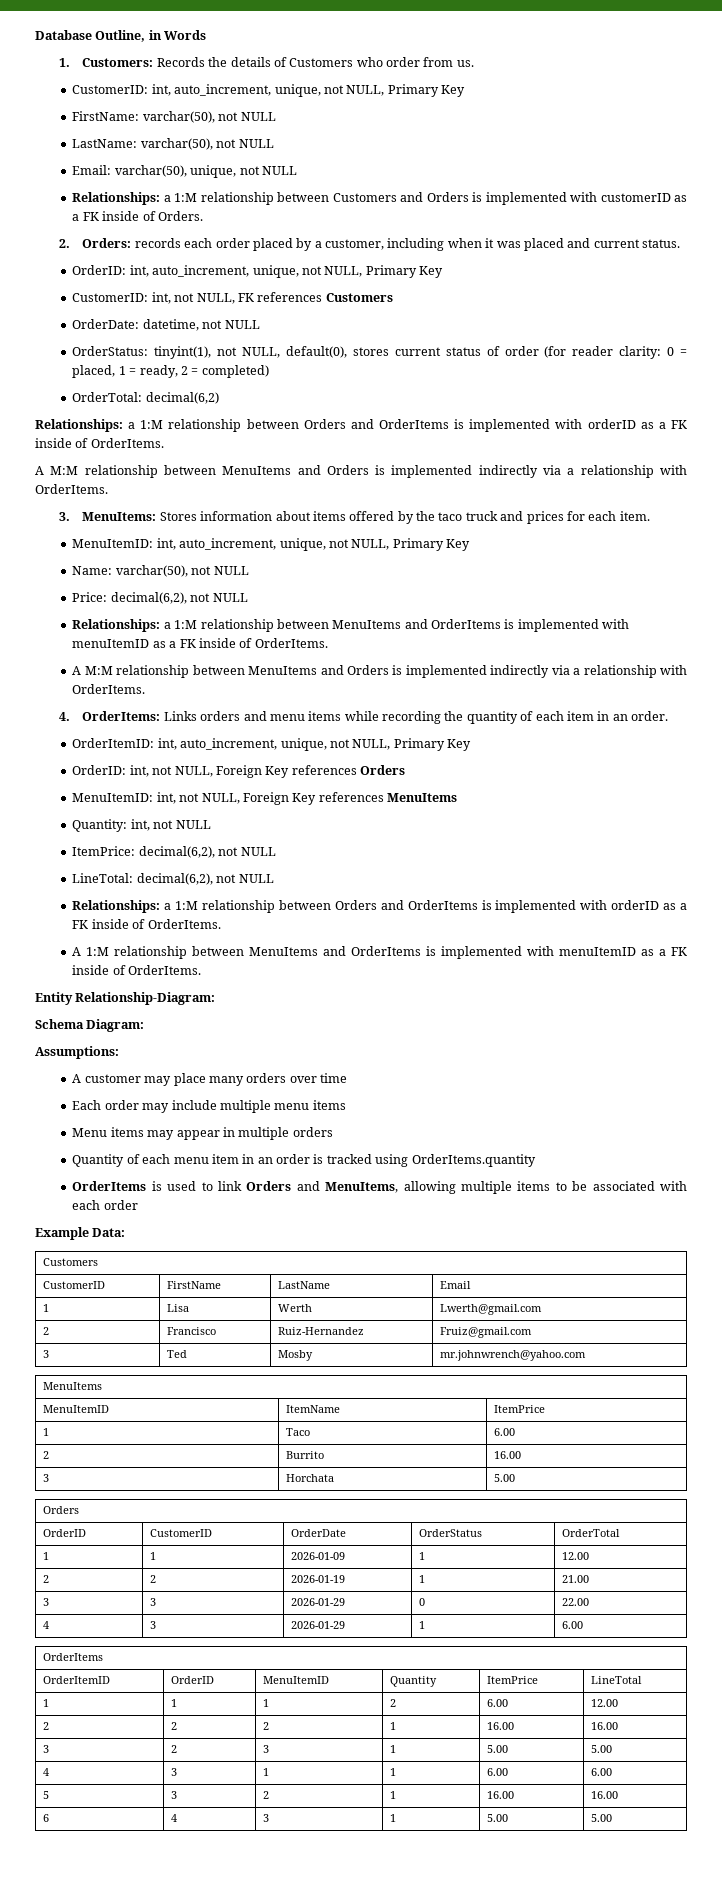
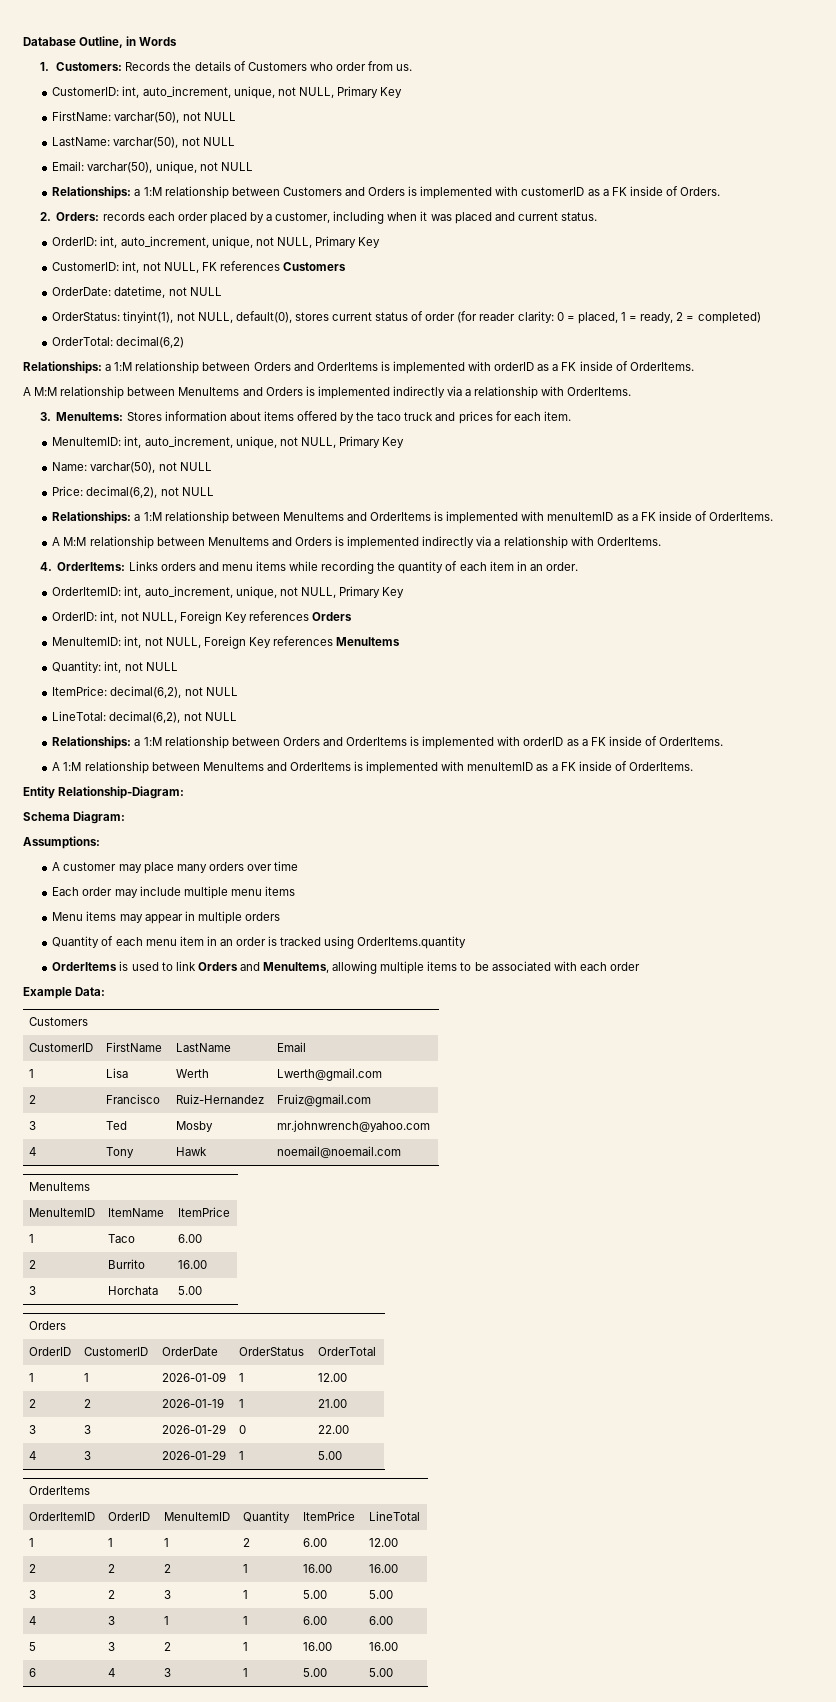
+ 4 | Tony | Hawk | noemail@noemail.com
- 4 | 3 | 2026-01-29 | 1 | 6.00
+ 4 | 3 | 2026-01-29 | 1 | 5.00

